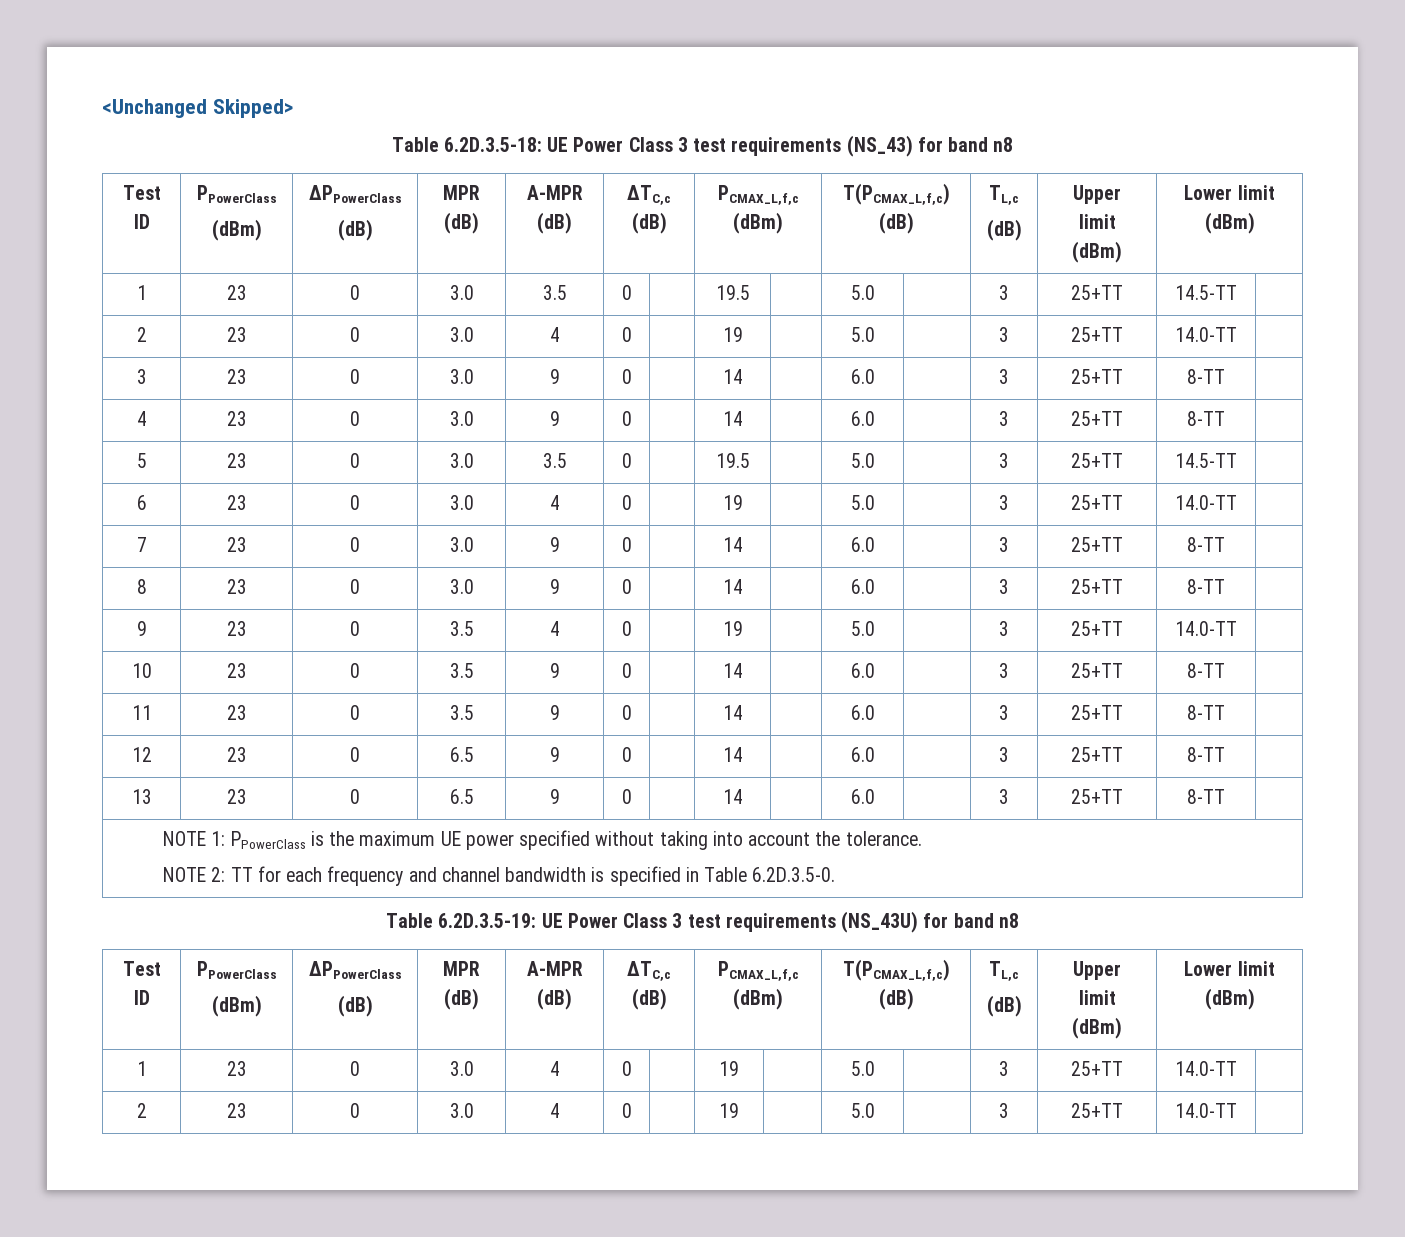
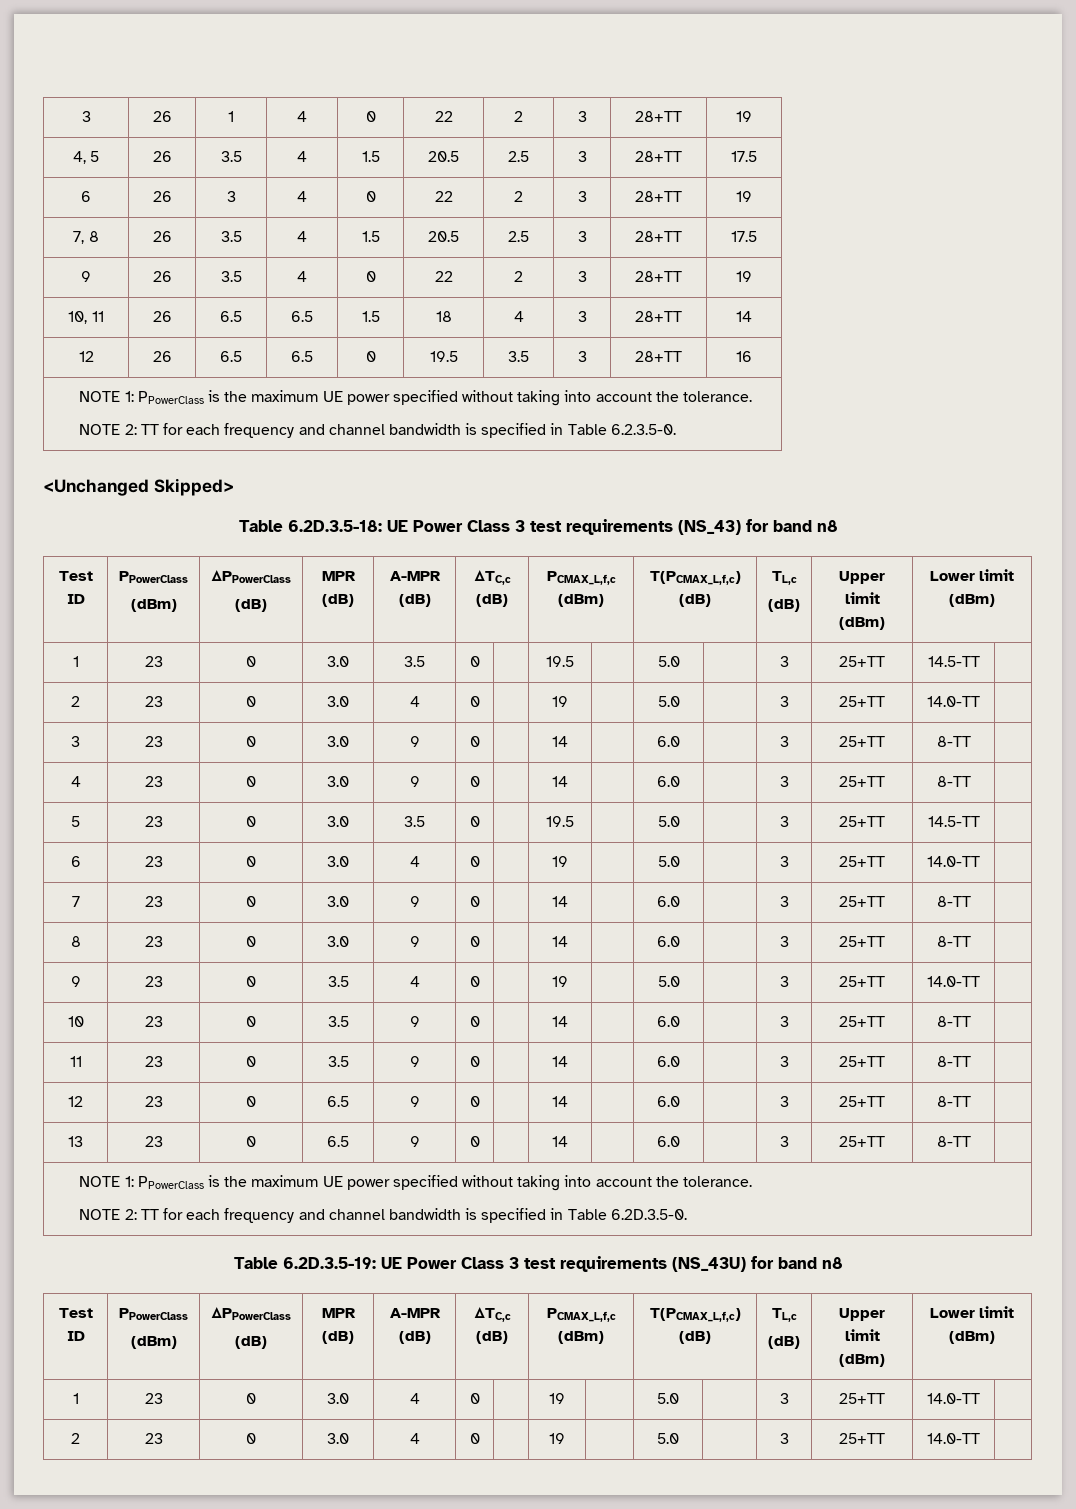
+ 3 | 26 | 1 | 4 | 0 | 22 | 2 | 3 | 28+TT | 19
+ 4, 5 | 26 | 3.5 | 4 | 1.5 | 20.5 | 2.5 | 3 | 28+TT | 17.5
+ 6 | 26 | 3 | 4 | 0 | 22 | 2 | 3 | 28+TT | 19
+ 7, 8 | 26 | 3.5 | 4 | 1.5 | 20.5 | 2.5 | 3 | 28+TT | 17.5
+ 9 | 26 | 3.5 | 4 | 0 | 22 | 2 | 3 | 28+TT | 19
+ 10, 11 | 26 | 6.5 | 6.5 | 1.5 | 18 | 4 | 3 | 28+TT | 14
+ 12 | 26 | 6.5 | 6.5 | 0 | 19.5 | 3.5 | 3 | 28+TT | 16
+ NOTE 1: PPowerClass is the maximum UE power specified without taking into account the tolerance.
+ NOTE 2: TT for each frequency and channel bandwidth is specified in Table 6.2.3.5-0.

